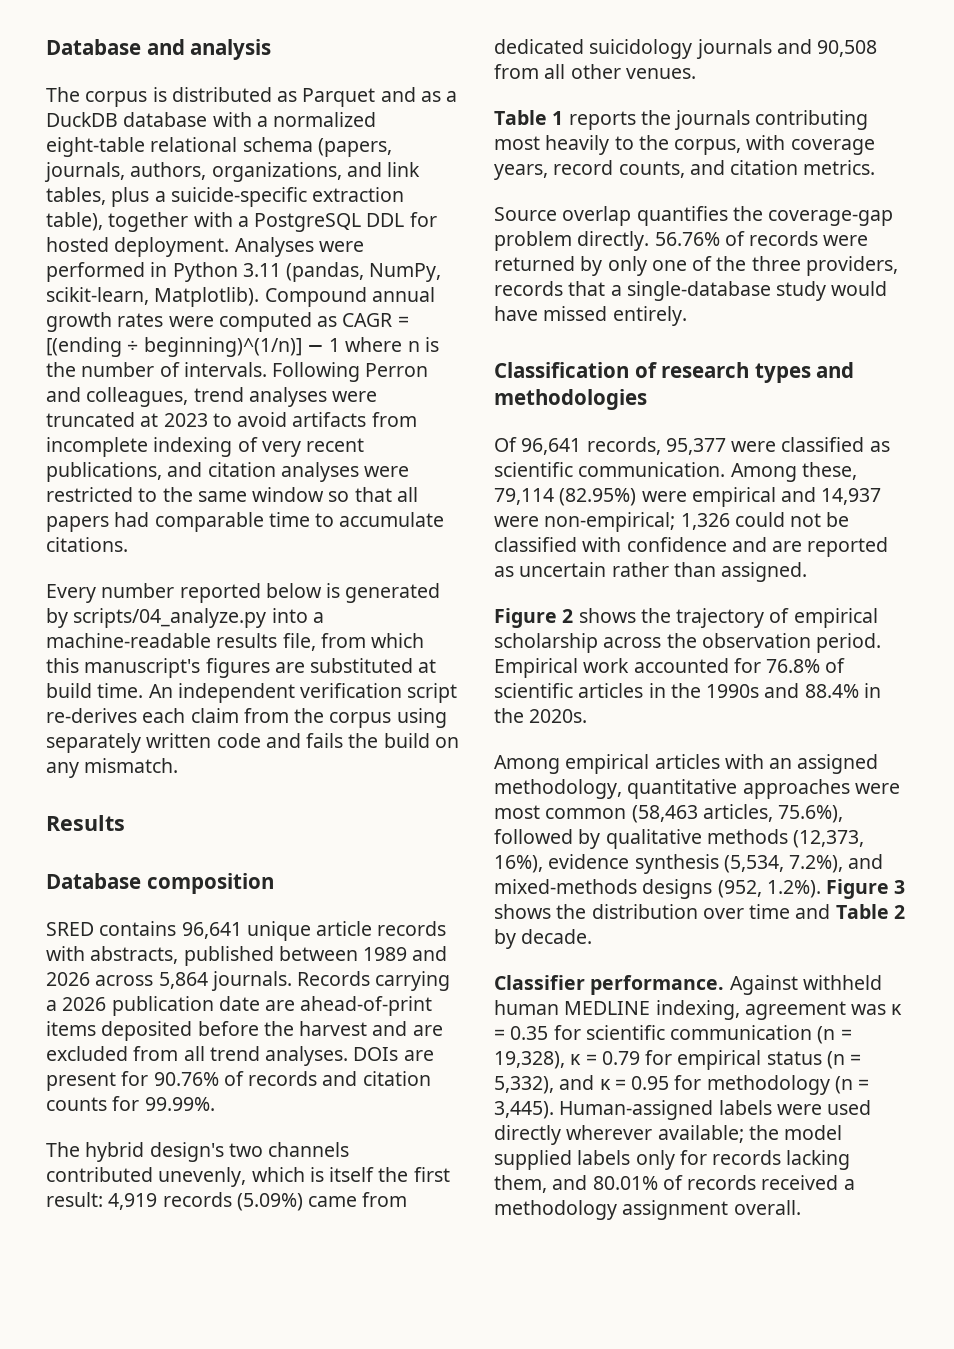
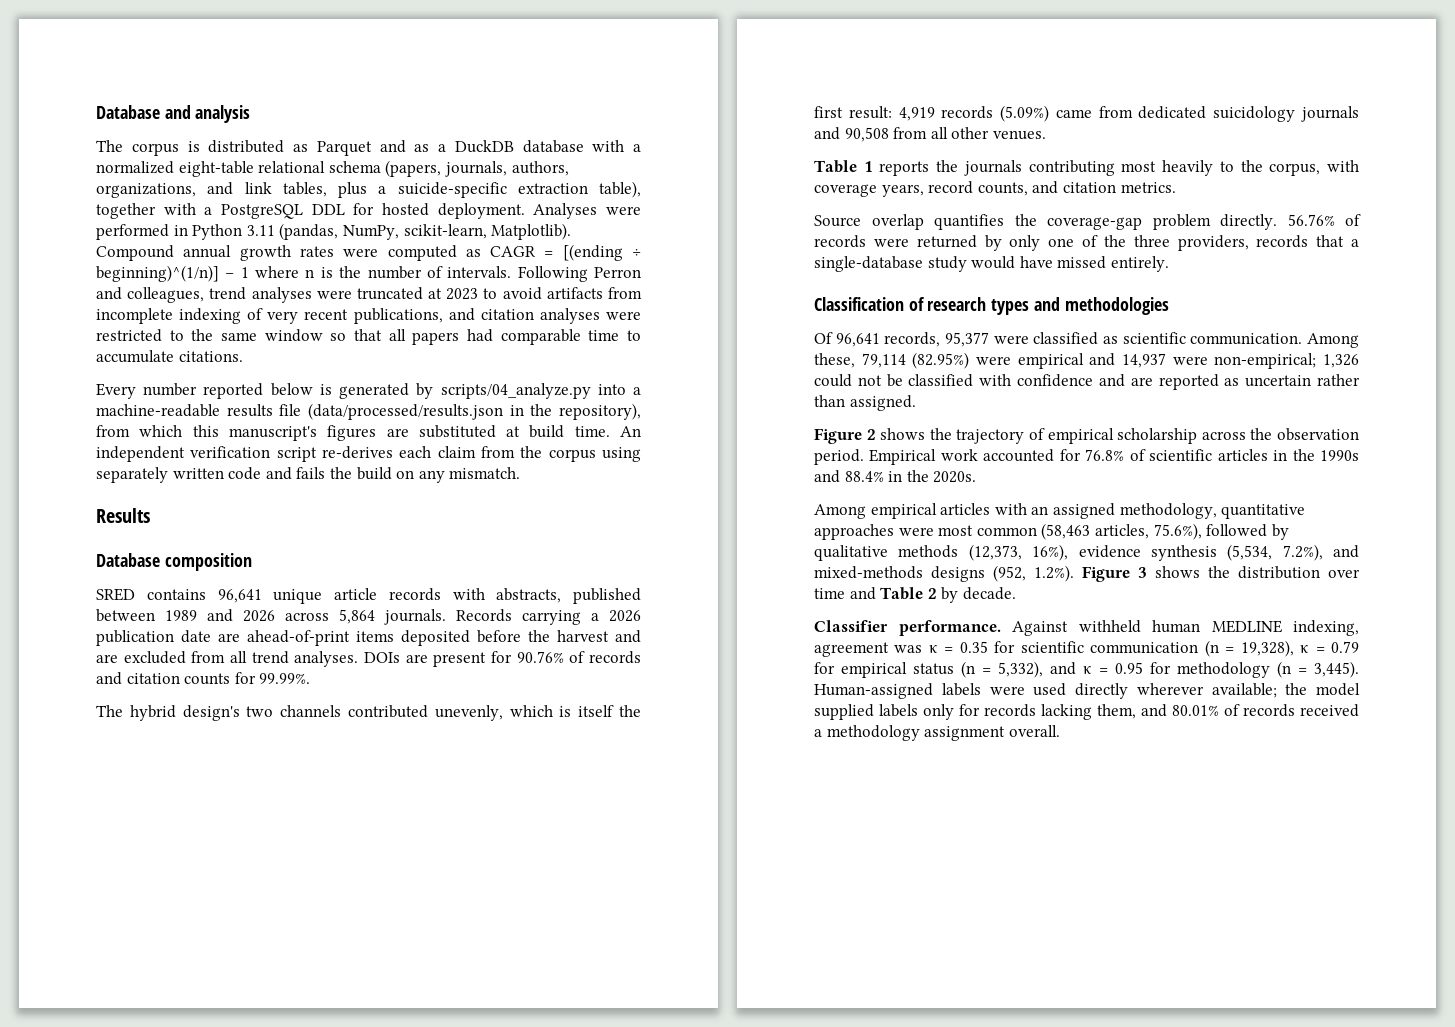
- Every number reported below is generated by scripts/04_analyze.py into a machine-readable results file, from which this manuscript's figures are substituted at build time.
+ Every number reported below is generated by scripts/04_analyze.py into a machine-readable results file (data/processed/results.json in the repository), from which this manuscript's figures are substituted at build time.

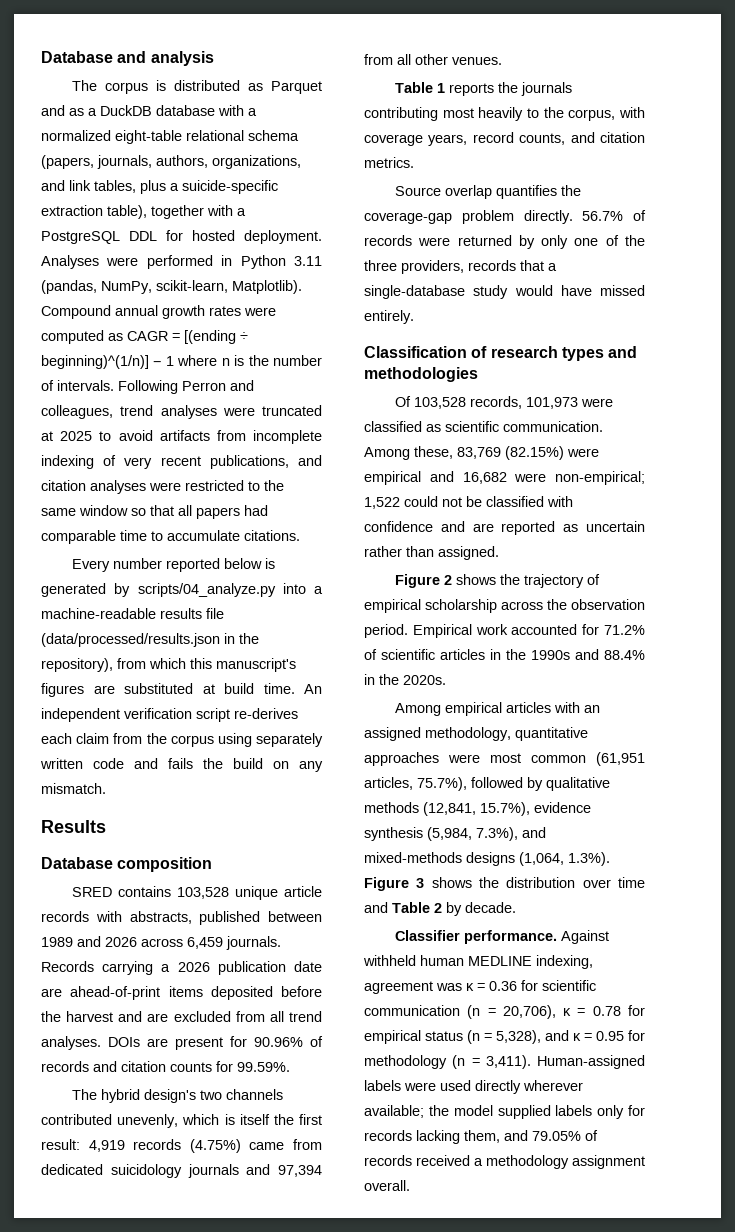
- Following Perron and colleagues, trend analyses were truncated at 2023 to avoid artifacts from incomplete indexing of very recent publications, and citation analyses were restricted to the same window so that all papers had comparable time to accumulate citations.
+ Following Perron and colleagues, trend analyses were truncated at 2025 to avoid artifacts from incomplete indexing of very recent publications, and citation analyses were restricted to the same window so that all papers had comparable time to accumulate citations.
- SRED contains 96,641 unique article records with abstracts, published between 1989 and 2026 across 5,864 journals.
+ SRED contains 103,528 unique article records with abstracts, published between 1989 and 2026 across 6,459 journals.
- DOIs are present for 90.76% of records and citation counts for 99.99%.
+ DOIs are present for 90.96% of records and citation counts for 99.59%.
- The hybrid design's two channels contributed unevenly, which is itself the first result: 4,919 records (5.09%) came from dedicated suicidology journals and 90,508 from all other venues.
+ The hybrid design's two channels contributed unevenly, which is itself the first result: 4,919 records (4.75%) came from dedicated suicidology journals and 97,394 from all other venues.
- 56.76% of records were returned by only one of the three providers, records that a single-database study would have missed entirely.
+ 56.7% of records were returned by only one of the three providers, records that a single-database study would have missed entirely.
- Of 96,641 records, 95,377 were classified as scientific communication.
+ Of 103,528 records, 101,973 were classified as scientific communication.
- Among these, 79,114 (82.95%) were empirical and 14,937 were non-empirical; 1,326 could not be classified with confidence and are reported as uncertain rather than assigned.
+ Among these, 83,769 (82.15%) were empirical and 16,682 were non-empirical; 1,522 could not be classified with confidence and are reported as uncertain rather than assigned.
- Empirical work accounted for 76.8% of scientific articles in the 1990s and 88.4% in the 2020s.
+ Empirical work accounted for 71.2% of scientific articles in the 1990s and 88.4% in the 2020s.
- Among empirical articles with an assigned methodology, quantitative approaches were most common (58,463 articles, 75.6%), followed by qualitative methods (12,373, 16%), evidence synthesis (5,534, 7.2%), and mixed-methods designs (952, 1.2%). Figure 3 shows the distribution over time and Table 2 by decade.
+ Among empirical articles with an assigned methodology, quantitative approaches were most common (61,951 articles, 75.7%), followed by qualitative methods (12,841, 15.7%), evidence synthesis (5,984, 7.3%), and mixed-methods designs (1,064, 1.3%). Figure 3 shows the distribution over time and Table 2 by decade.
- Against withheld human MEDLINE indexing, agreement was κ = 0.35 for scientific communication (n = 19,328), κ = 0.79 for empirical status (n = 5,332), and κ = 0.95 for methodology (n = 3,445).
+ Against withheld human MEDLINE indexing, agreement was κ = 0.36 for scientific communication (n = 20,706), κ = 0.78 for empirical status (n = 5,328), and κ = 0.95 for methodology (n = 3,411).
- Human-assigned labels were used directly wherever available; the model supplied labels only for records lacking them, and 80.01% of records received a methodology assignment overall.
+ Human-assigned labels were used directly wherever available; the model supplied labels only for records lacking them, and 79.05% of records received a methodology assignment overall.

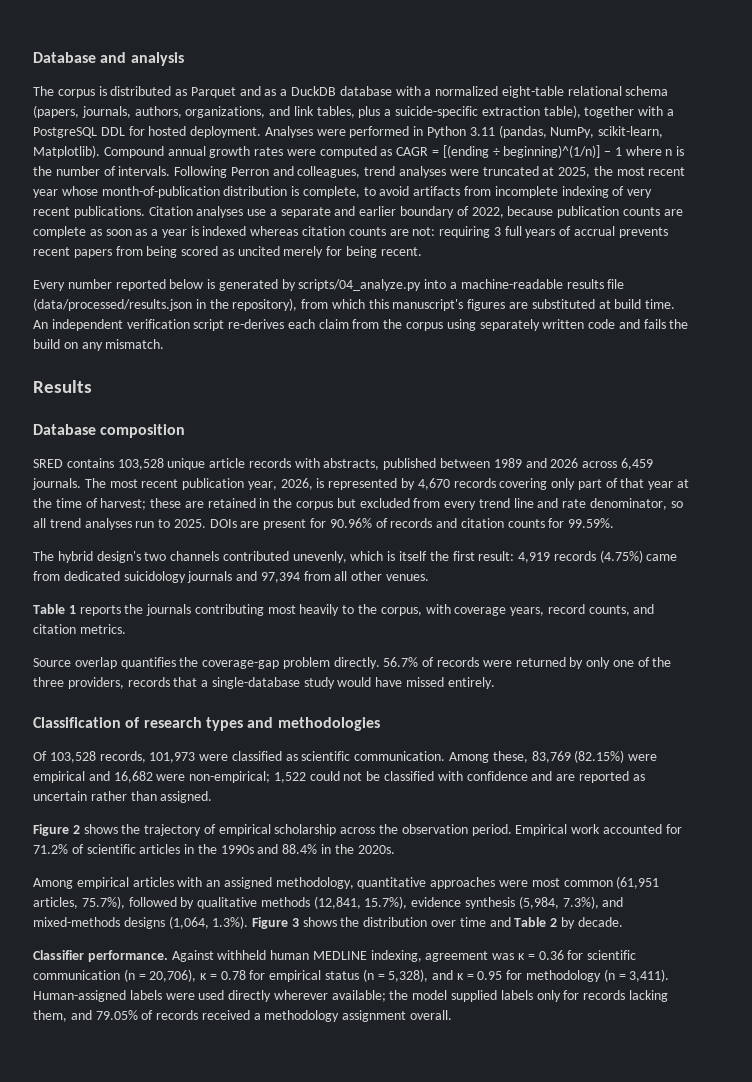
- Following Perron and colleagues, trend analyses were truncated at 2025 to avoid artifacts from incomplete indexing of very recent publications, and citation analyses were restricted to the same window so that all papers had comparable time to accumulate citations.
+ Following Perron and colleagues, trend analyses were truncated at 2025, the most recent year whose month-of-publication distribution is complete, to avoid artifacts from incomplete indexing of very recent publications. Citation analyses use a separate and earlier boundary of 2022, because publication counts are complete as soon as a year is indexed whereas citation counts are not: requiring 3 full years of accrual prevents recent papers from being scored as uncited merely for being recent.
- Records carrying a 2026 publication date are ahead-of-print items deposited before the harvest and are excluded from all trend analyses.
+ The most recent publication year, 2026, is represented by 4,670 records covering only part of that year at the time of harvest; these are retained in the corpus but excluded from every trend line and rate denominator, so all trend analyses run to 2025.

